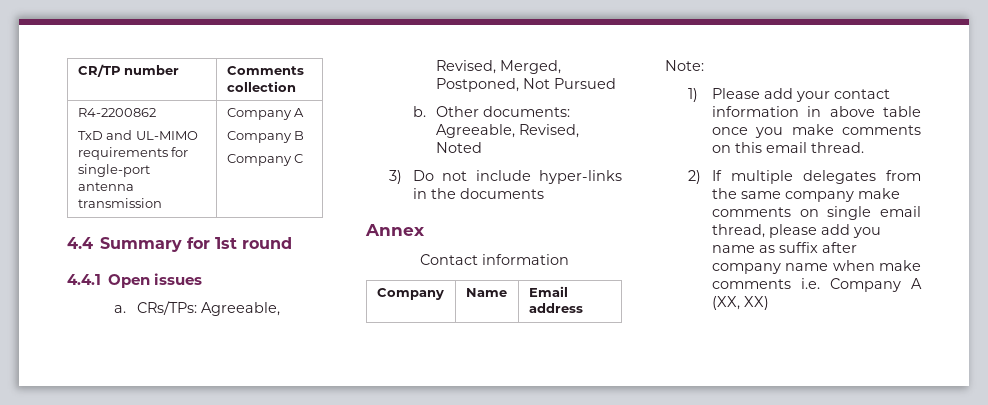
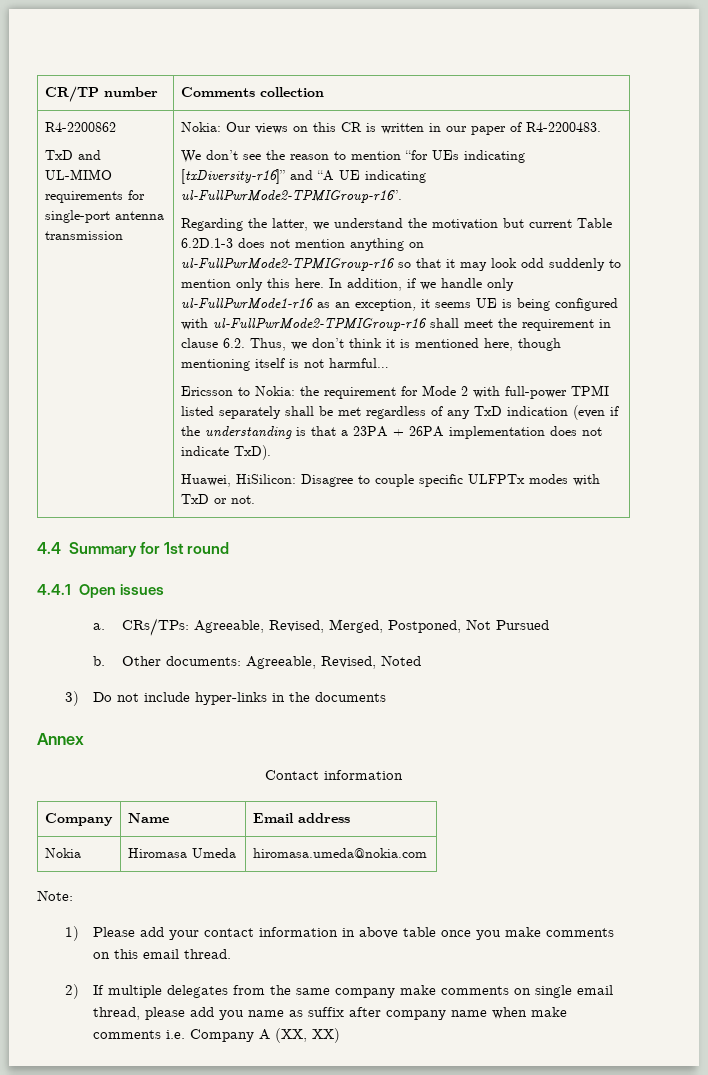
- TxD and UL-MIMO requirements for single-port antenna transmission | Company A
- Company B
- Company C
+ TxD and UL-MIMO requirements for single-port antenna transmission | Nokia: Our views on this CR is written in our paper of R4-2200483.
+ We don’t see the reason to mention “for UEs indicating [txDiversity-r16]” and “A UE indicating ul-FullPwrMode2-TPMIGroup-r16”.
+ Regarding the latter, we understand the motivation but current Table 6.2D.1-3 does not mention anything on ul-FullPwrMode2-TPMIGroup-r16 so that it may look odd suddenly to mention only this here. In addition, if we handle only ul-FullPwrMode1-r16 as an exception, it seems UE is being configured with ul-FullPwrMode2-TPMIGroup-r16 shall meet the requirement in clause 6.2. Thus, we don’t think it is mentioned here, though mentioning itself is not harmful…
+ Ericsson to Nokia: the requirement for Mode 2 with full-power TPMI listed separately shall be met regardless of any TxD indication (even if the understanding is that a 23PA + 26PA implementation does not indicate TxD).
+ Huawei, HiSilicon: Disagree to couple specific ULFPTx modes with TxD or not.
+ Nokia | Hiromasa Umeda | hiromasa.umeda@nokia.com

